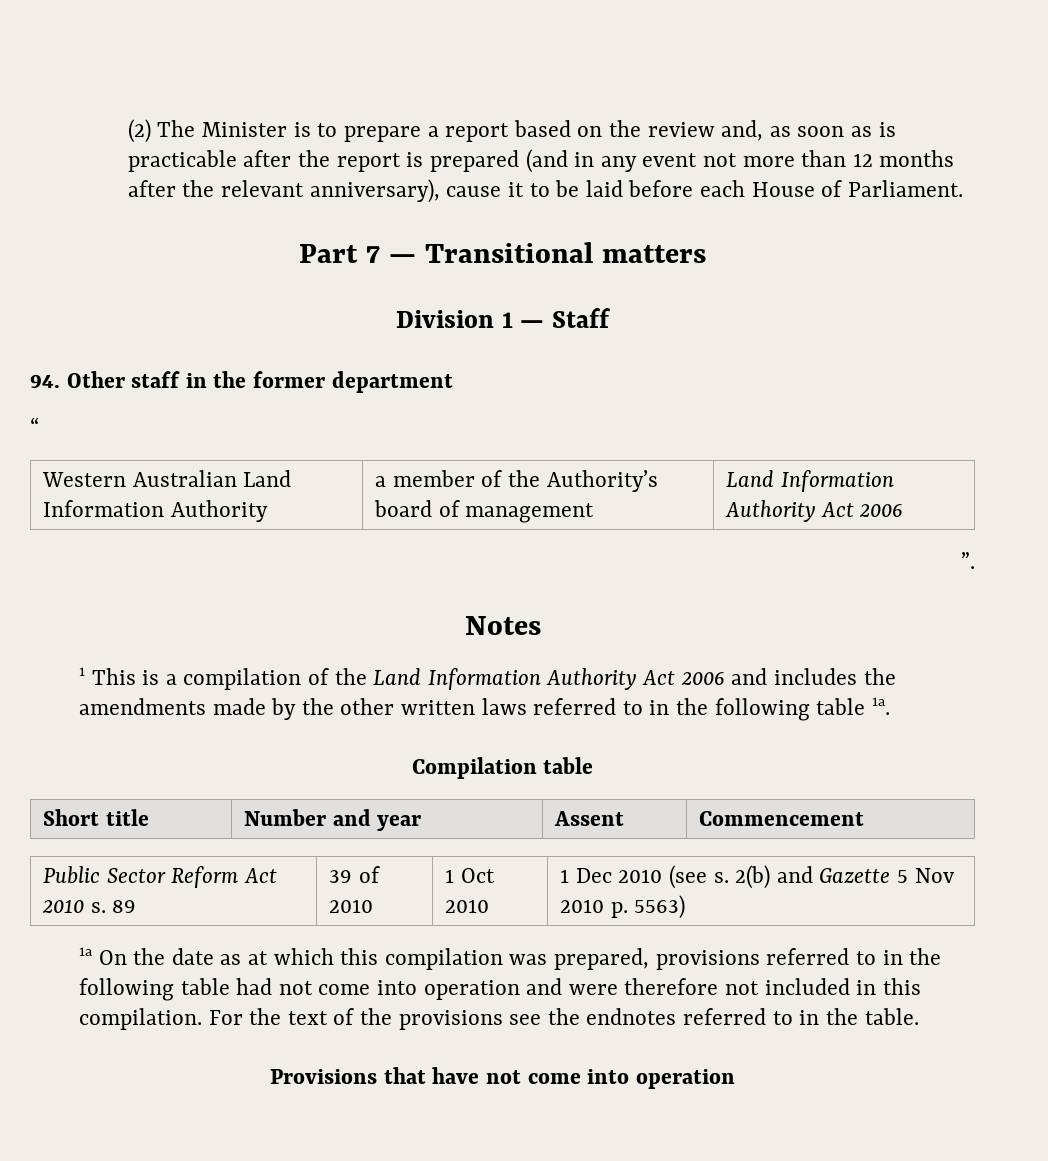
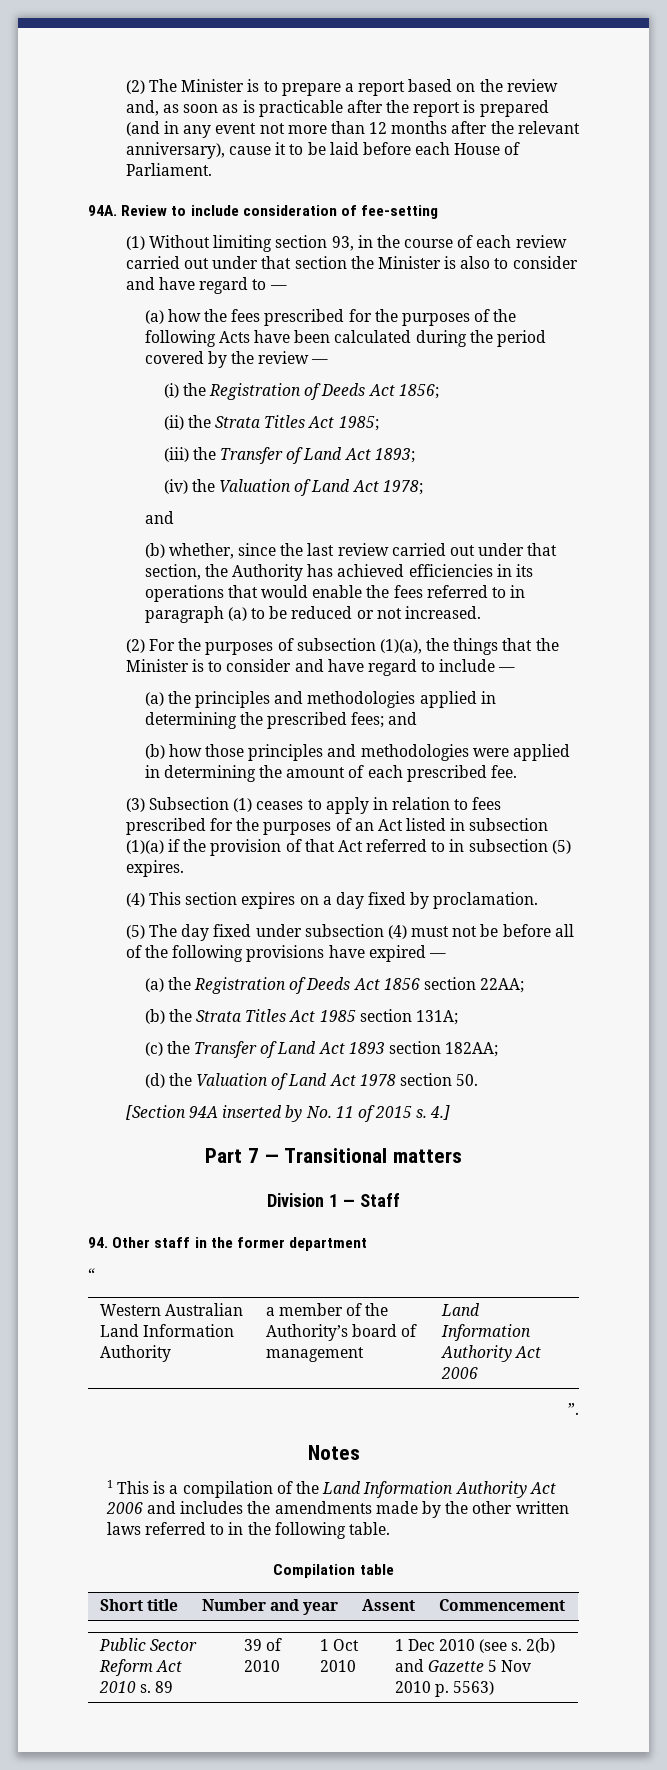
+ 94A. Review to include consideration of fee-setting
+ (1) Without limiting section 93, in the course of each review carried out under that section the Minister is also to consider and have regard to —
+ (a) how the fees prescribed for the purposes of the following Acts have been calculated during the period covered by the review —
+ (i) the Registration of Deeds Act 1856;
+ (ii) the Strata Titles Act 1985;
+ (iii) the Transfer of Land Act 1893;
+ (iv) the Valuation of Land Act 1978;
+ and
+ (b) whether, since the last review carried out under that section, the Authority has achieved efficiencies in its operations that would enable the fees referred to in paragraph (a) to be reduced or not increased.
+ (2) For the purposes of subsection (1)(a), the things that the Minister is to consider and have regard to include —
+ (a) the principles and methodologies applied in determining the prescribed fees; and
+ (b) how those principles and methodologies were applied in determining the amount of each prescribed fee.
+ (3) Subsection (1) ceases to apply in relation to fees prescribed for the purposes of an Act listed in subsection (1)(a) if the provision of that Act referred to in subsection (5) expires.
+ (4) This section expires on a day fixed by proclamation.
+ (5) The day fixed under subsection (4) must not be before all of the following provisions have expired —
+ (a) the Registration of Deeds Act 1856 section 22AA;
+ (b) the Strata Titles Act 1985 section 131A;
+ (c) the Transfer of Land Act 1893 section 182AA;
+ (d) the Valuation of Land Act 1978 section 50.
+ [Section 94A inserted by No. 11 of 2015 s. 4.]
- 1 This is a compilation of the Land Information Authority Act 2006 and includes the amendments made by the other written laws referred to in the following table 1a.
+ 1 This is a compilation of the Land Information Authority Act 2006 and includes the amendments made by the other written laws referred to in the following table.
- 1a On the date as at which this compilation was prepared, provisions referred to in the following table had not come into operation and were therefore not included in this compilation. For the text of the provisions see the endnotes referred to in the table.
- Provisions that have not come into operation

